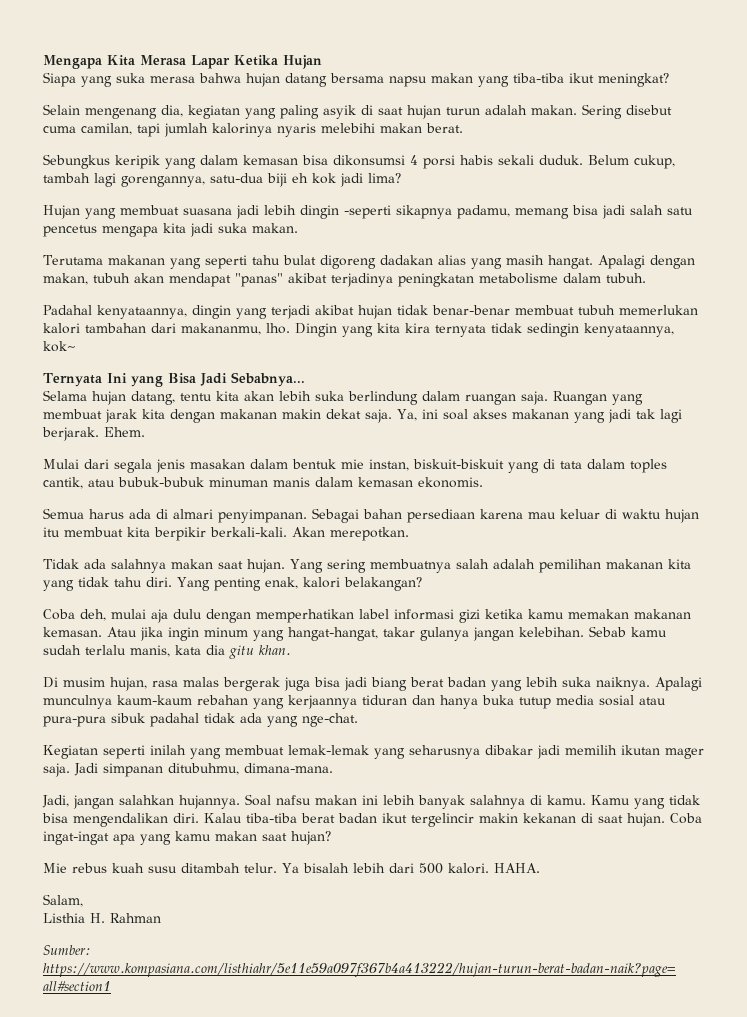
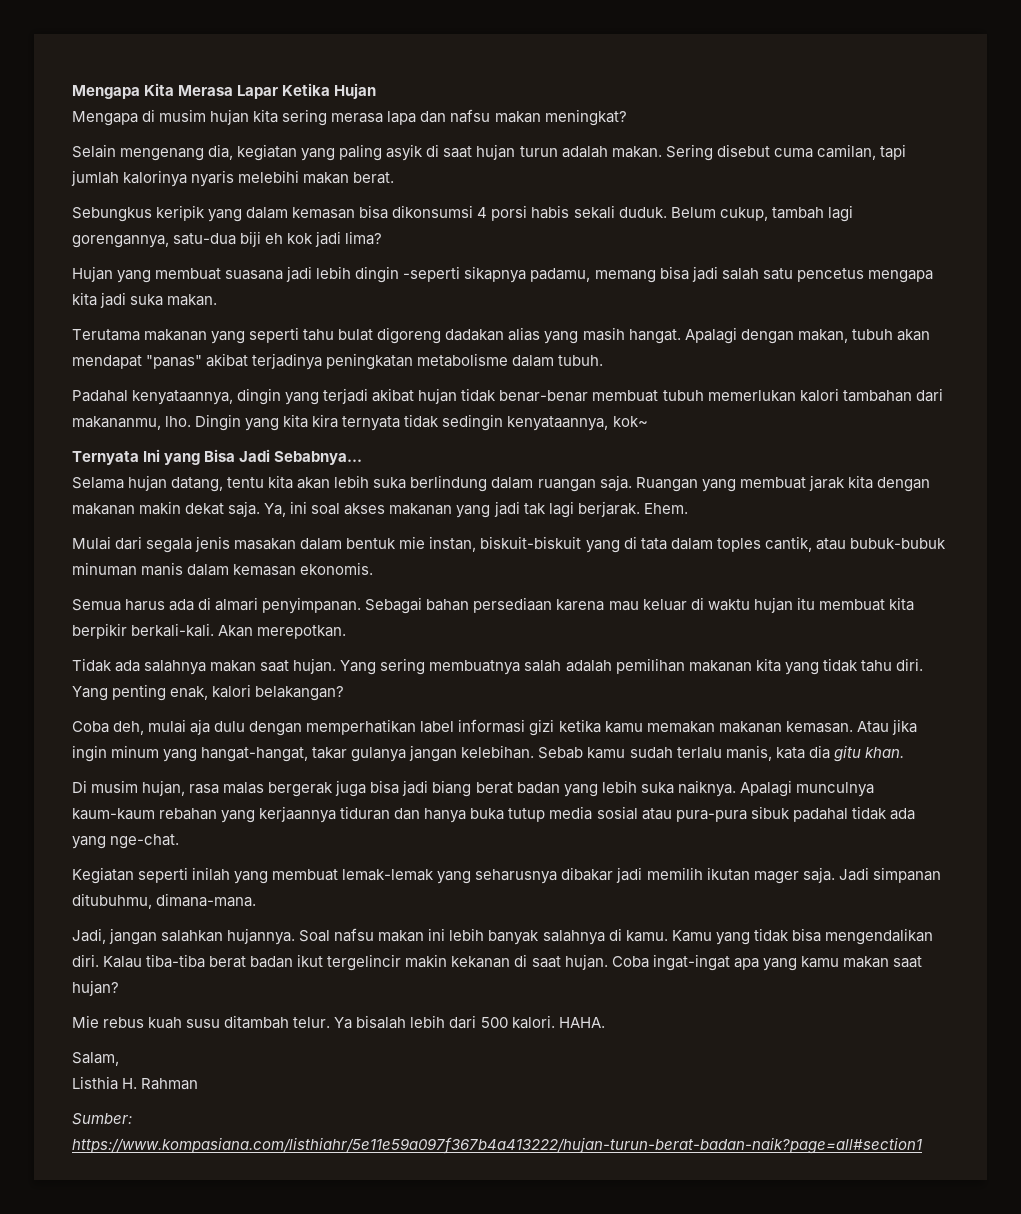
- Siapa yang suka merasa bahwa hujan datang bersama napsu makan yang tiba-tiba ikut meningkat?
+ Mengapa di musim hujan kita sering merasa lapa dan nafsu makan meningkat?

